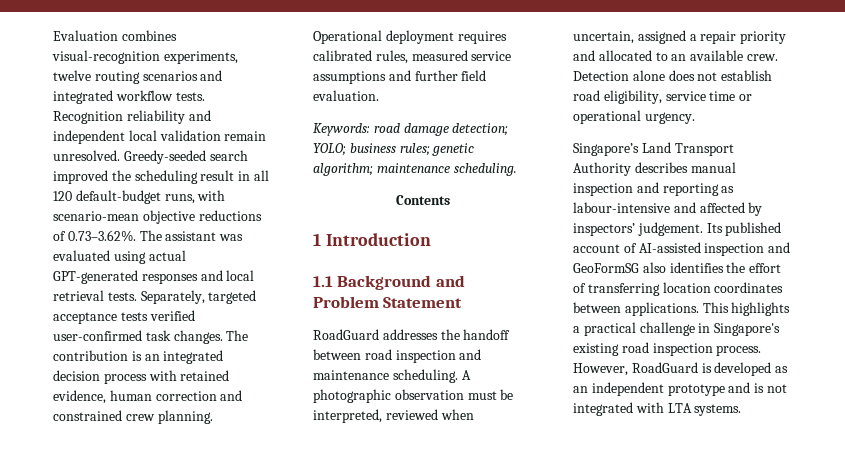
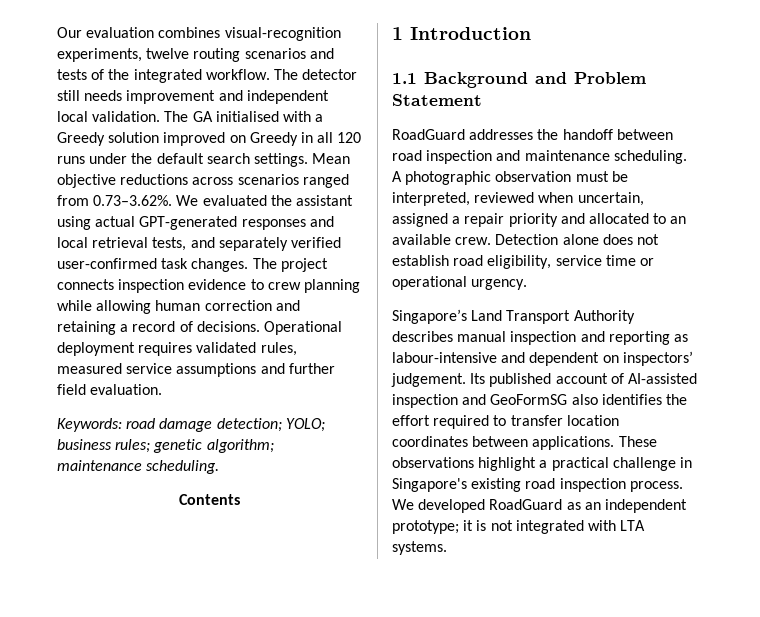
- Evaluation combines visual-recognition experiments, twelve routing scenarios and integrated workflow tests. Recognition reliability and independent local validation remain unresolved. Greedy-seeded search improved the scheduling result in all 120 default-budget runs, with scenario-mean objective reductions of 0.73–3.62%. The assistant was evaluated using actual GPT-generated responses and local retrieval tests. Separately, targeted acceptance tests verified user-confirmed task changes.
+ Our evaluation combines visual-recognition experiments, twelve routing scenarios and tests of the integrated workflow. The detector still needs improvement and independent local validation. The GA initialised with a Greedy solution improved on Greedy in all 120 runs under the default search settings. Mean objective reductions across scenarios ranged from 0.73–3.62%. We evaluated the assistant using actual GPT-generated responses and local retrieval tests, and separately verified user-confirmed task changes.
- The contribution is an integrated decision process with retained evidence, human correction and constrained crew planning.
+ The project connects inspection evidence to crew planning while allowing human correction and retaining a record of decisions.
- Operational deployment requires calibrated rules, measured service assumptions and further field evaluation.
+ Operational deployment requires validated rules, measured service assumptions and further field evaluation.
- Singapore’s Land Transport Authority describes manual inspection and reporting as labour-intensive and affected by inspectors’ judgement.
+ Singapore’s Land Transport Authority describes manual inspection and reporting as labour-intensive and dependent on inspectors’ judgement.
- Its published account of AI-assisted inspection and GeoFormSG also identifies the effort of transferring location coordinates between applications.
+ Its published account of AI-assisted inspection and GeoFormSG also identifies the effort required to transfer location coordinates between applications.
- This highlights a practical challenge in Singapore's existing road inspection process.
+ These observations highlight a practical challenge in Singapore's existing road inspection process.
- However, RoadGuard is developed as an independent prototype and is not integrated with LTA systems.
+ We developed RoadGuard as an independent prototype; it is not integrated with LTA systems.

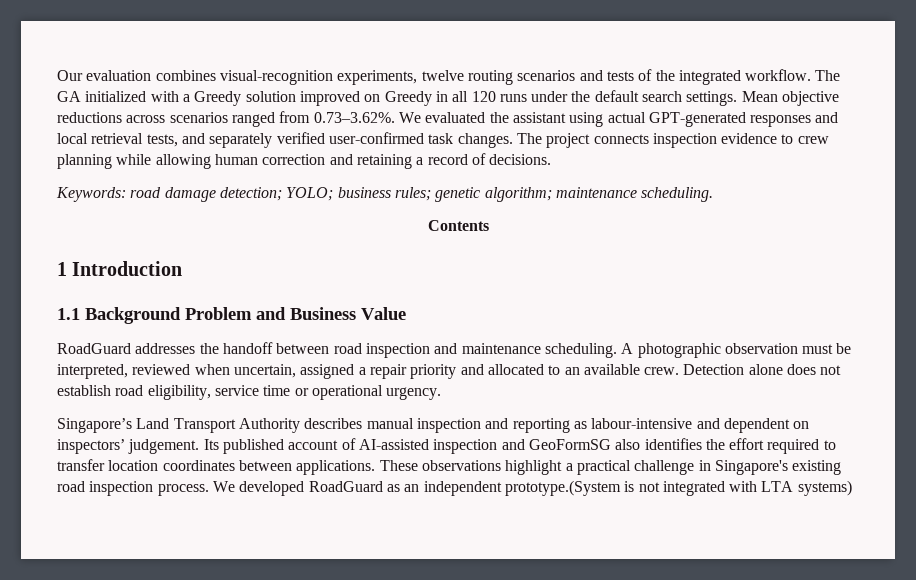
- The detector still needs improvement and independent local validation. The GA initialised with a Greedy solution improved on Greedy in all 120 runs under the default search settings.
+ The GA initialized with a Greedy solution improved on Greedy in all 120 runs under the default search settings.
- Operational deployment requires validated rules, measured service assumptions and further field evaluation.
- 1.1 Background and Problem Statement
+ 1.1 Background Problem and Business Value
- We developed RoadGuard as an independent prototype; it is not integrated with LTA systems.
+ We developed RoadGuard as an independent prototype.(System is not integrated with LTA systems)

